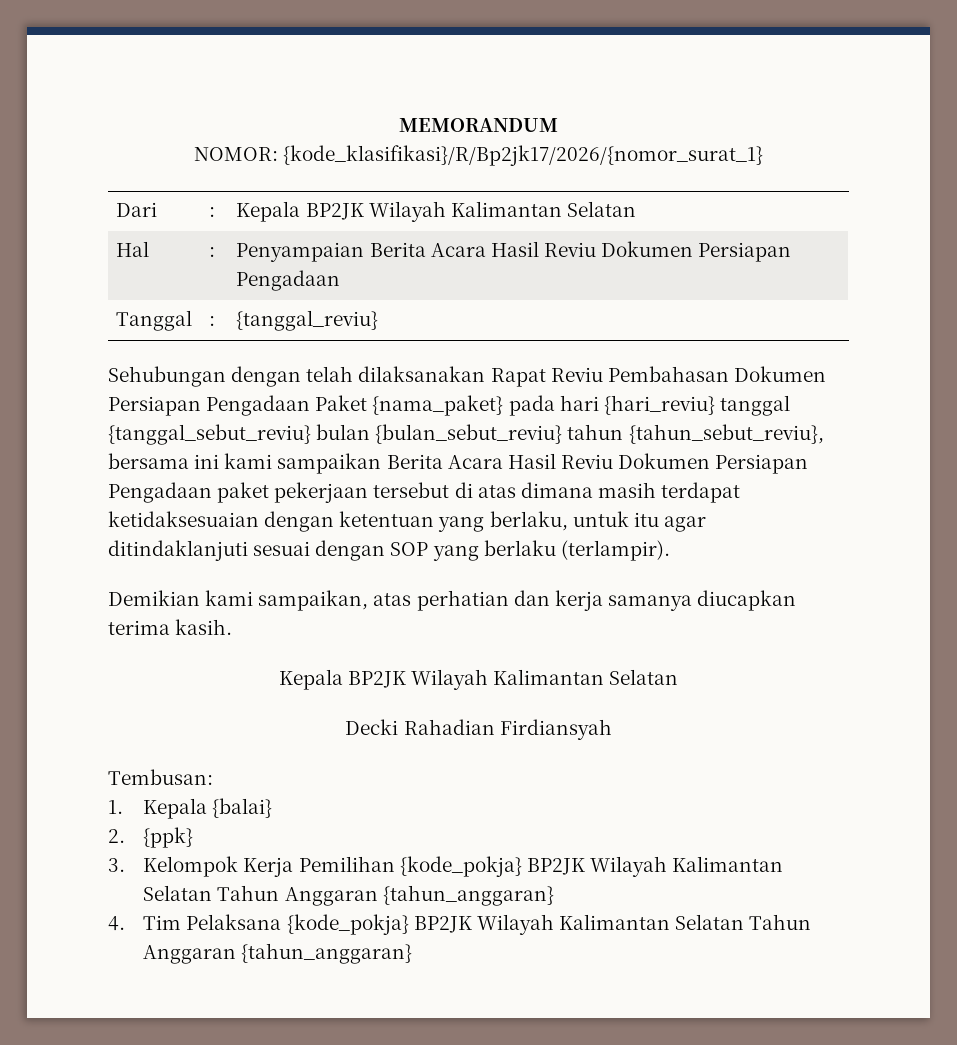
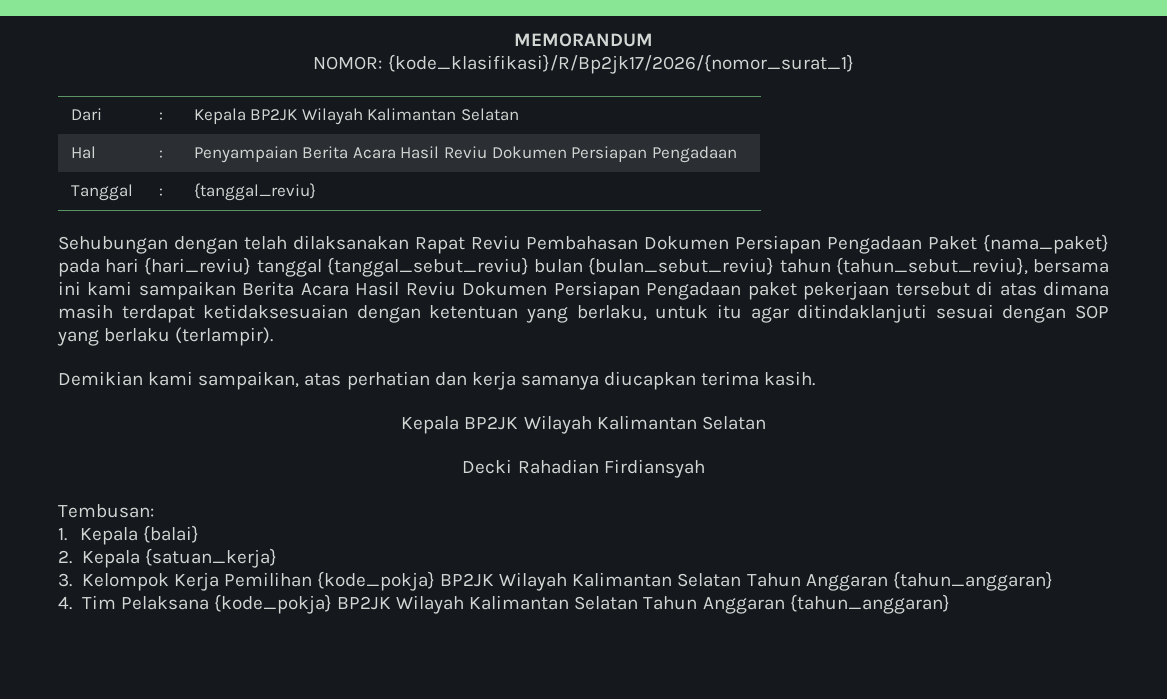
- 2. {ppk}
+ 2. Kepala {satuan_kerja}

